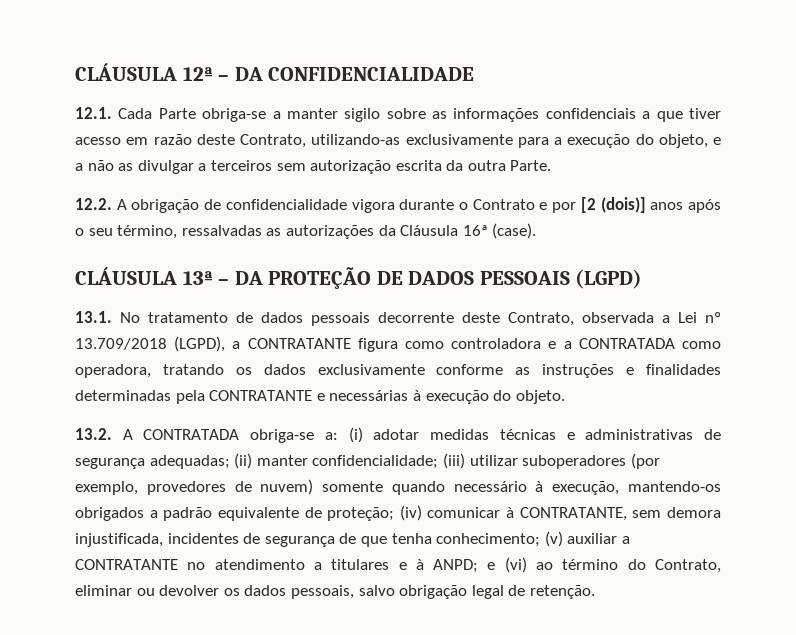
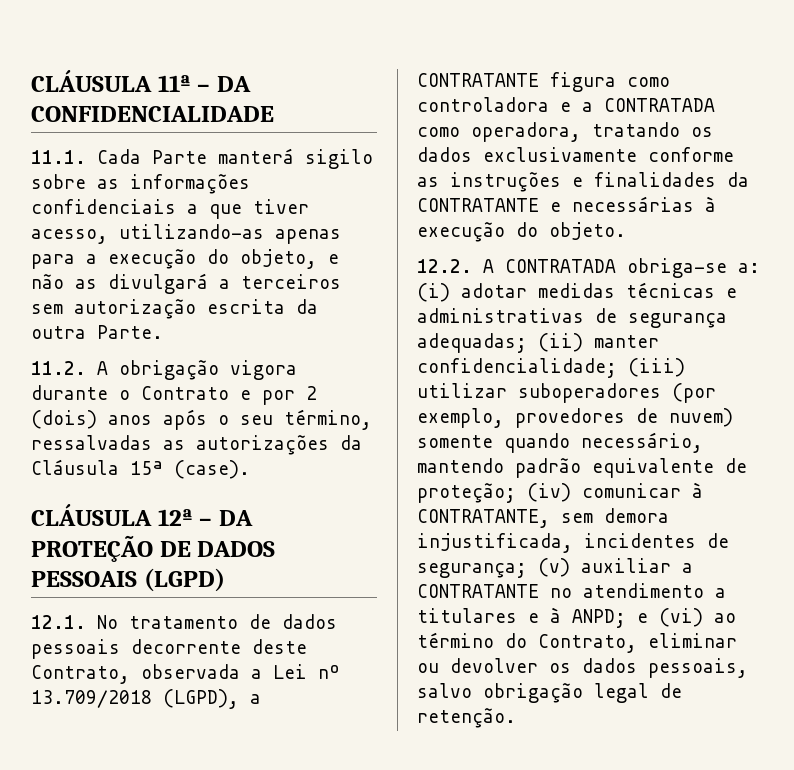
- CLÁUSULA 12ª – DA CONFIDENCIALIDADE
+ CLÁUSULA 11ª – DA CONFIDENCIALIDADE
- 12.1. Cada Parte obriga-se a manter sigilo sobre as informações confidenciais a que tiver acesso em razão deste Contrato, utilizando-as exclusivamente para a execução do objeto, e a não as divulgar a terceiros sem autorização escrita da outra Parte.
+ 11.1. Cada Parte manterá sigilo sobre as informações confidenciais a que tiver acesso, utilizando-as apenas para a execução do objeto, e não as divulgará a terceiros sem autorização escrita da outra Parte.
- 12.2. A obrigação de confidencialidade vigora durante o Contrato e por [2 (dois)] anos após o seu término, ressalvadas as autorizações da Cláusula 16ª (case).
+ 11.2. A obrigação vigora durante o Contrato e por 2 (dois) anos após o seu término, ressalvadas as autorizações da Cláusula 15ª (case).
- CLÁUSULA 13ª – DA PROTEÇÃO DE DADOS PESSOAIS (LGPD)
+ CLÁUSULA 12ª – DA PROTEÇÃO DE DADOS PESSOAIS (LGPD)
- 13.1. No tratamento de dados pessoais decorrente deste Contrato, observada a Lei nº 13.709/2018 (LGPD), a CONTRATANTE figura como controladora e a CONTRATADA como operadora, tratando os dados exclusivamente conforme as instruções e finalidades determinadas pela CONTRATANTE e necessárias à execução do objeto.
+ 12.1. No tratamento de dados pessoais decorrente deste Contrato, observada a Lei nº 13.709/2018 (LGPD), a CONTRATANTE figura como controladora e a CONTRATADA como operadora, tratando os dados exclusivamente conforme as instruções e finalidades da CONTRATANTE e necessárias à execução do objeto.
- 13.2. A CONTRATADA obriga-se a:
+ 12.2. A CONTRATADA obriga-se a:
- (iii) utilizar suboperadores (por exemplo, provedores de nuvem) somente quando necessário à execução, mantendo-os obrigados a padrão equivalente de proteção;
+ (iii) utilizar suboperadores (por exemplo, provedores de nuvem) somente quando necessário, mantendo padrão equivalente de proteção;
- (iv) comunicar à CONTRATANTE, sem demora injustificada, incidentes de segurança de que tenha conhecimento;
+ (iv) comunicar à CONTRATANTE, sem demora injustificada, incidentes de segurança;

